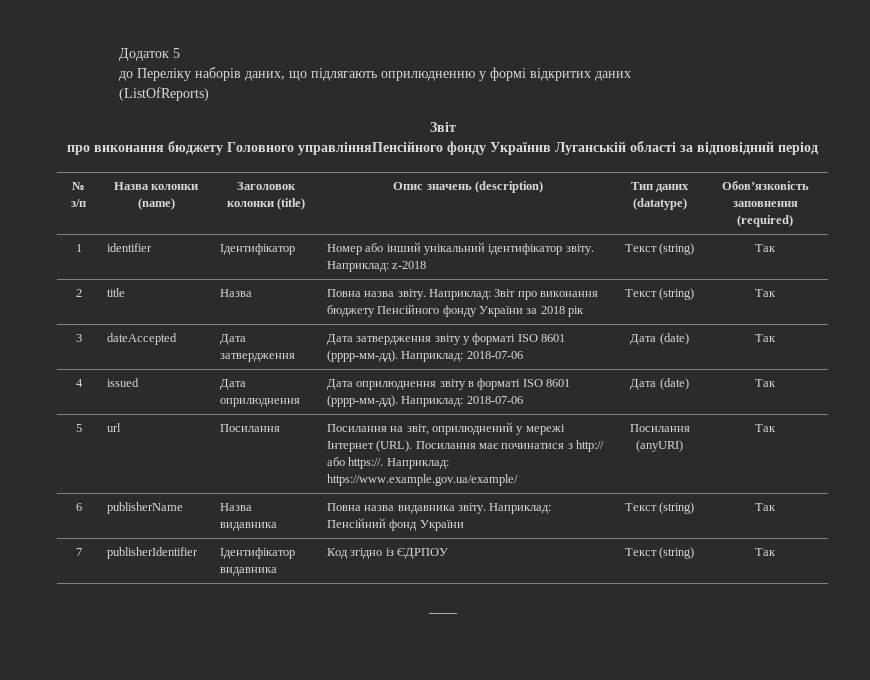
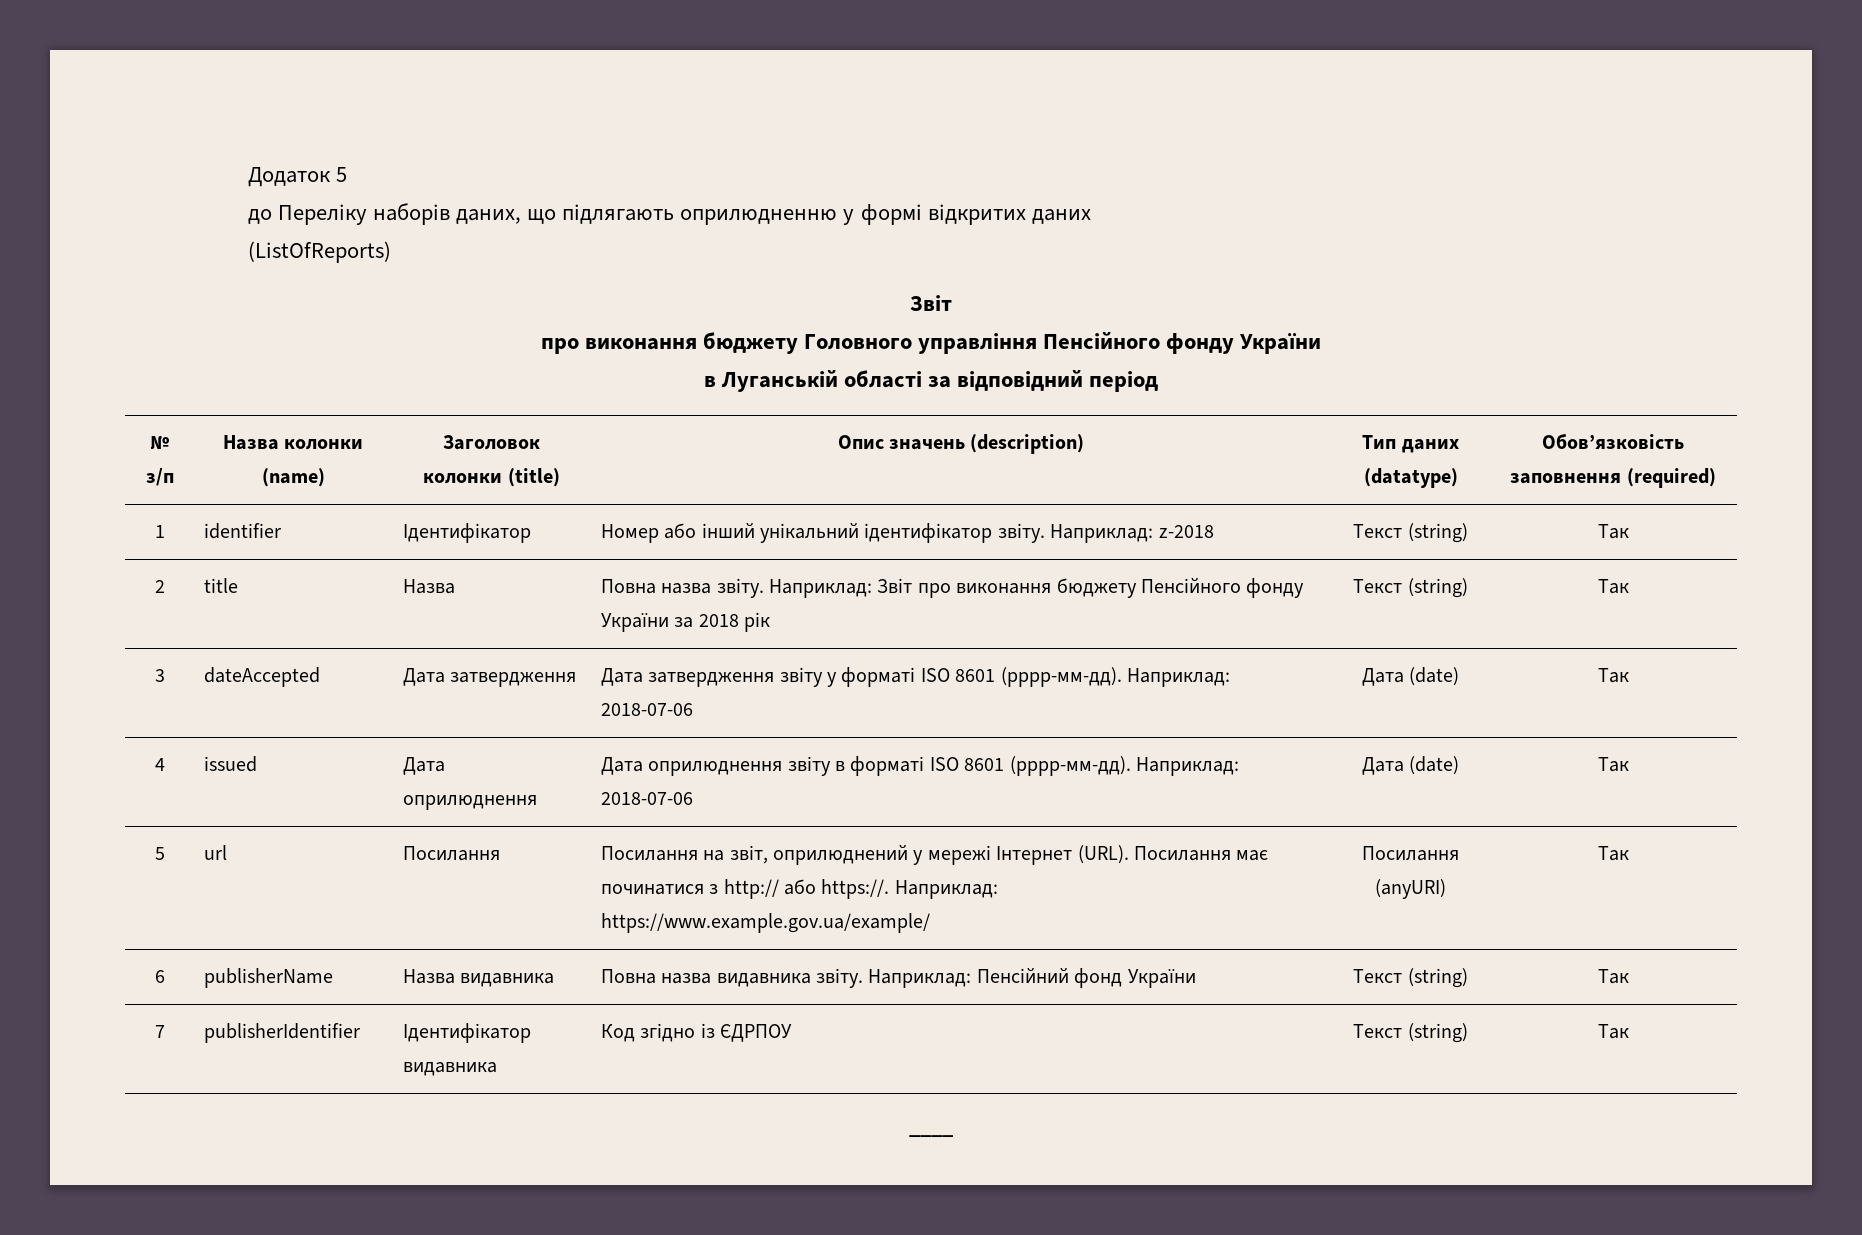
- про виконання бюджету Головного управлінняПенсійного фонду Українив Луганській області за відповідний період
+ про виконання бюджету Головного управління Пенсійного фонду України
+ в Луганській області за відповідний період

